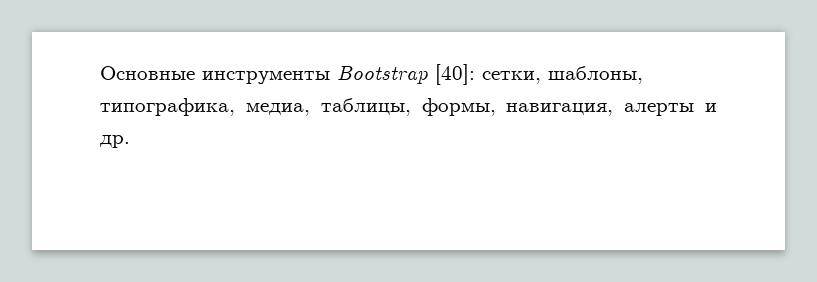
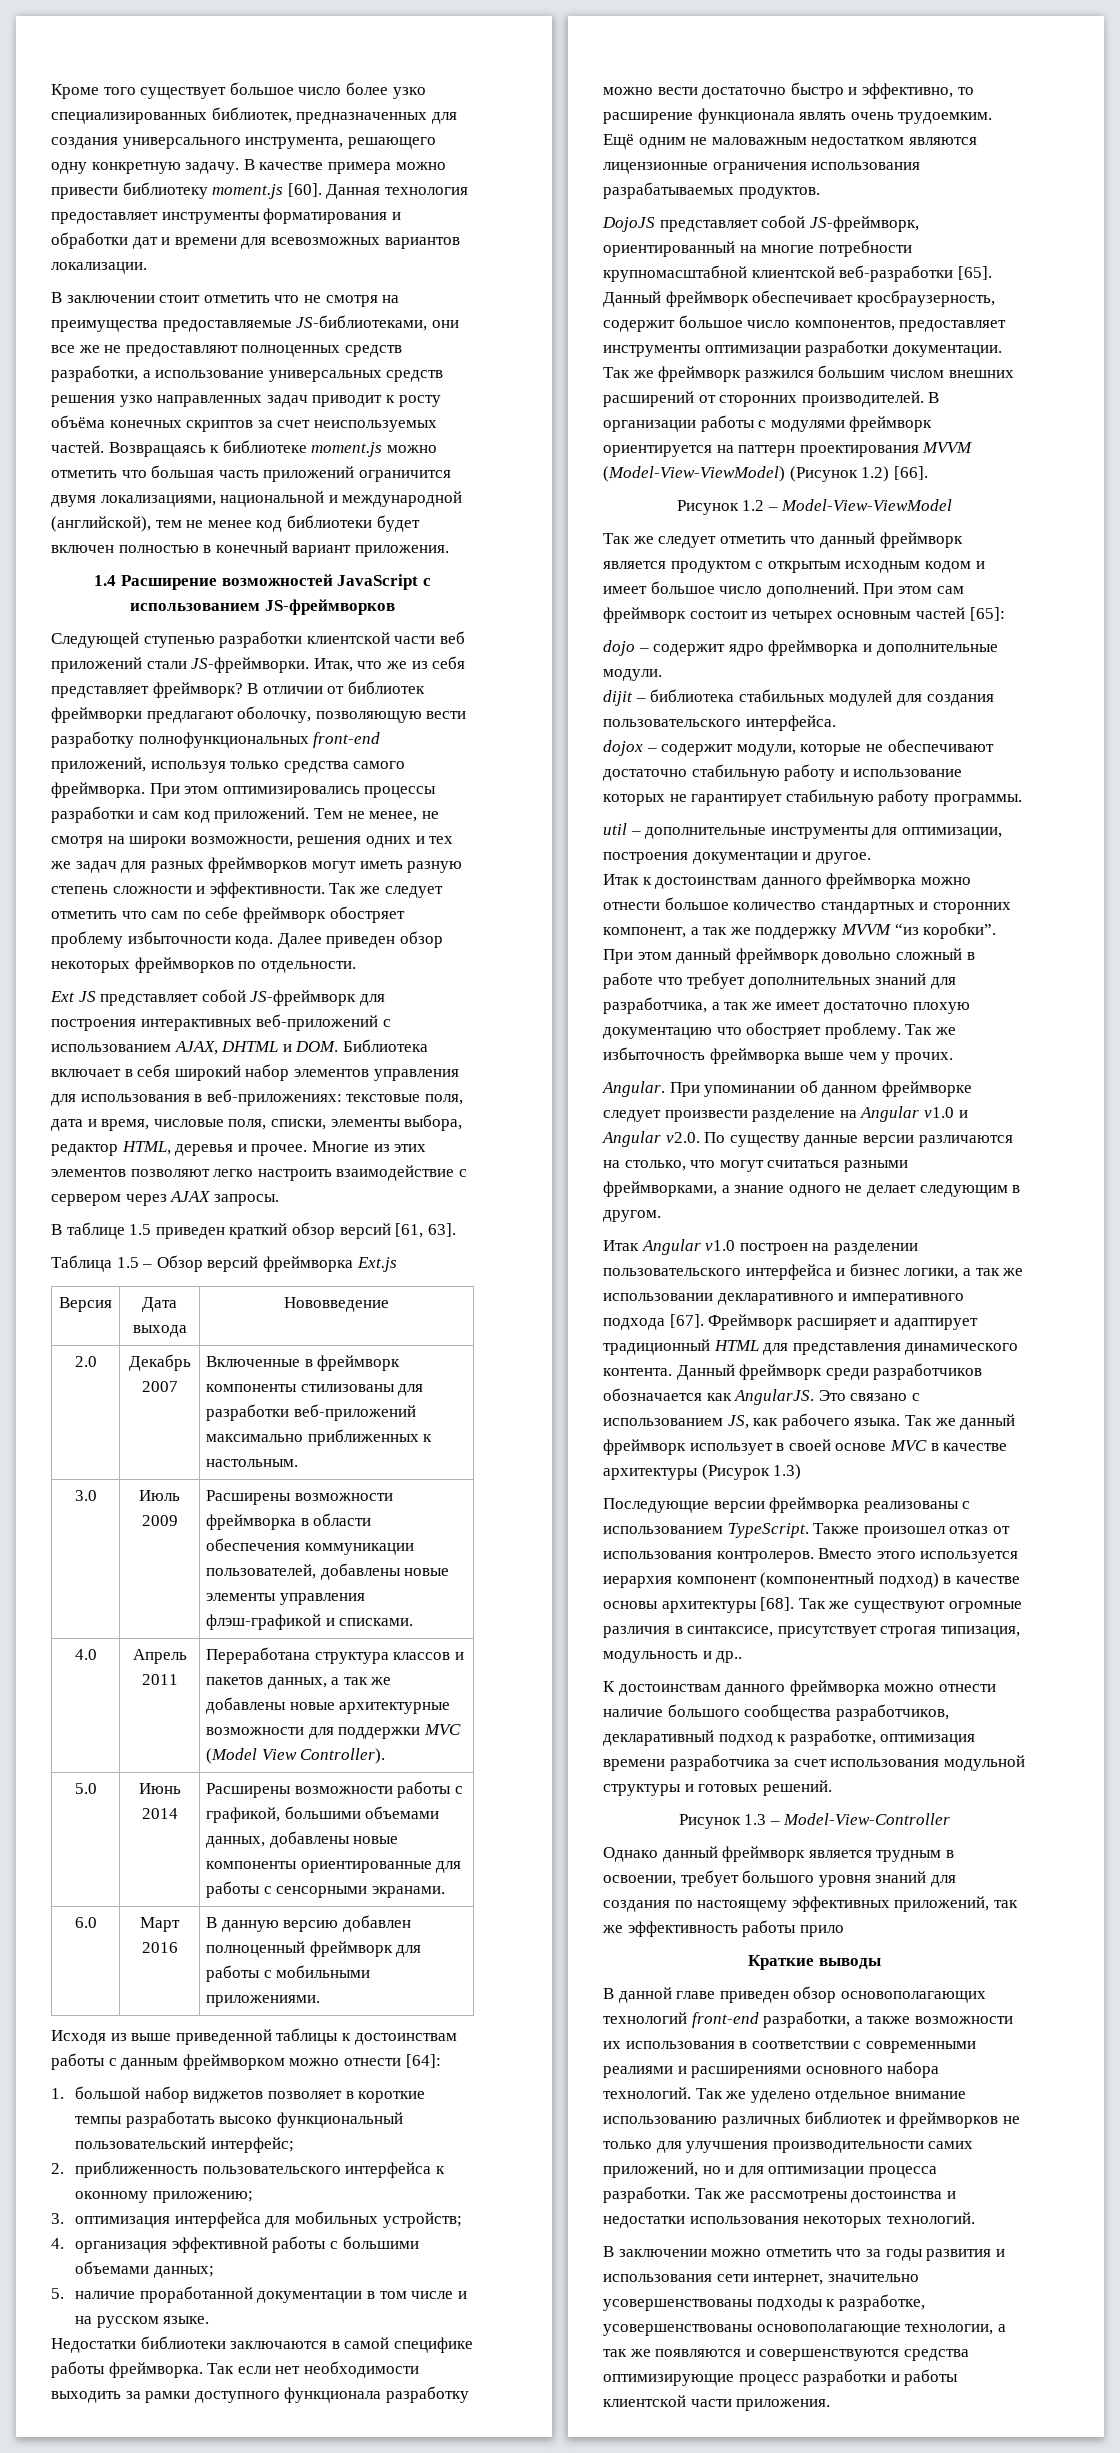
- Основные инструменты Bootstrap [40]: сетки, шаблоны, типографика, медиа, таблицы, формы, навигация, алерты и др.
+ Кроме того существует большое число более узко специализированных библиотек, предназначенных для создания универсального инструмента, решающего одну конкретную задачу. В качестве примера можно привести библиотеку moment.js [60]. Данная технология предоставляет инструменты форматирования и обработки дат и времени для всевозможных вариантов локализации.
+ В заключении стоит отметить что не смотря на преимущества предоставляемые JS-библиотеками, они все же не предоставляют полноценных средств разработки, а использование универсальных средств решения узко направленных задач приводит к росту объёма конечных скриптов за счет неиспользуемых частей. Возвращаясь к библиотеке moment.js можно отметить что большая часть приложений ограничится двумя локализациями, национальной и международной (английской), тем не менее код библиотеки будет включен полностью в конечный вариант приложения.
+ 1.4 Расширение возможностей JavaScript с использованием JS-фреймворков
+ Следующей ступенью разработки клиентской части веб приложений стали JS-фреймворки. Итак, что же из себя представляет фреймворк? В отличии от библиотек фреймворки предлагают оболочку, позволяющую вести разработку полнофункциональных front-end приложений, используя только средства самого фреймворка. При этом оптимизировались процессы разработки и сам код приложений. Тем не менее, не смотря на широки возможности, решения одних и тех же задач для разных фреймворков могут иметь разную степень сложности и эффективности. Так же следует отметить что сам по себе фреймворк обостряет проблему избыточности кода. Далее приведен обзор некоторых фреймворков по отдельности.
+ Ext JS представляет собой JS-фреймворк для построения интерактивных веб-приложений с использованием AJAX, DHTML и DOM. Библиотека включает в себя широкий набор элементов управления для использования в веб-приложениях: текстовые поля, дата и время, числовые поля, списки, элементы выбора, редактор HTML, деревья и прочее. Многие из этих элементов позволяют легко настроить взаимодействие с сервером через AJAX запросы.
+ В таблице 1.5 приведен краткий обзор версий [61, 63].
+ Таблица 1.5 – Обзор версий фреймворка Ext.js
+ Версия | Дата выхода | Нововведение
+ 2.0 | Декабрь 2007 | Включенные в фреймворк компоненты стилизованы для разработки веб-приложений максимально приближенных к настольным.
+ 3.0 | Июль 2009 | Расширены возможности фреймворка в области обеспечения коммуникации пользователей, добавлены новые элементы управления флэш-графикой и списками.
+ 4.0 | Апрель 2011 | Переработана структура классов и пакетов данных, а так же добавлены новые архитектурные возможности для поддержки MVC (Model View Controller).
+ 5.0 | Июнь 2014 | Расширены возможности работы с графикой, большими объемами данных, добавлены новые компоненты ориентированные для работы с сенсорными экранами.
+ 6.0 | Март 2016 | В данную версию добавлен полноценный фреймворк для работы с мобильными приложениями.
+ Исходя из выше приведенной таблицы к достоинствам работы с данным фреймворком можно отнести [64]:
+ 1. большой набор виджетов позволяет в короткие темпы разработать высоко функциональный пользовательский интерфейс;
+ 2. приближенность пользовательского интерфейса к оконному приложению;
+ 3. оптимизация интерфейса для мобильных устройств;
+ 4. организация эффективной работы с большими объемами данных;
+ 5. наличие проработанной документации в том числе и на русском языке.
+ Недостатки библиотеки заключаются в самой специфике работы фреймворка. Так если нет необходимости выходить за рамки доступного функционала разработку можно вести достаточно быстро и эффективно, то расширение функционала являть очень трудоемким. Ещё одним не маловажным недостатком являются лицензионные ограничения использования разрабатываемых продуктов.
+ DojoJS представляет собой JS-фреймворк, ориентированный на многие потребности крупномасштабной клиентской веб-разработки [65]. Данный фреймворк обеспечивает кросбраузерность, содержит большое число компонентов, предоставляет инструменты оптимизации разработки документации. Так же фреймворк разжился большим числом внешних расширений от сторонних производителей. В организации работы с модулями фреймворк ориентируется на паттерн проектирования MVVM (Model-View-ViewModel) (Рисунок 1.2) [66].
+ Рисунок 1.2 – Model-View-ViewModel
+ Так же следует отметить что данный фреймворк является продуктом с открытым исходным кодом и имеет большое число дополнений. При этом сам фреймворк состоит из четырех основным частей [65]:
+ dojo – содержит ядро фреймворка и дополнительные модули.
+ dijit – библиотека стабильных модулей для создания пользовательского интерфейса.
+ dojox – содержит модули, которые не обеспечивают достаточно стабильную работу и использование которых не гарантирует стабильную работу программы.
+ util – дополнительные инструменты для оптимизации, построения документации и другое.
+ Итак к достоинствам данного фреймворка можно отнести большое количество стандартных и сторонних компонент, а так же поддержку MVVM “из коробки”. При этом данный фреймворк довольно сложный в работе что требует дополнительных знаний для разработчика, а так же имеет достаточно плохую документацию что обостряет проблему. Так же избыточность фреймворка выше чем у прочих.
+ Angular. При упоминании об данном фреймворке следует произвести разделение на Angular v1.0 и Angular v2.0. По существу данные версии различаются на столько, что могут считаться разными фреймворками, а знание одного не делает следующим в другом.
+ Итак Angular v1.0 построен на разделении пользовательского интерфейса и бизнес логики, а так же использовании декларативного и императивного подхода [67]. Фреймворк расширяет и адаптирует традиционный HTML для представления динамического контента. Данный фреймворк среди разработчиков обозначается как AngularJS. Это связано с использованием JS, как рабочего языка. Так же данный фреймворк использует в своей основе MVC в качестве архитектуры (Рисурок 1.3)
+ Последующие версии фреймворка реализованы с использованием TypeScript. Также произошел отказ от использования контролеров. Вместо этого используется иерархия компонент (компонентный подход) в качестве основы архитектуры [68]. Так же существуют огромные различия в синтаксисе, присутствует строгая типизация, модульность и др..
+ К достоинствам данного фреймворка можно отнести наличие большого сообщества разработчиков, декларативный подход к разработке, оптимизация времени разработчика за счет использования модульной структуры и готовых решений.
+ Рисунок 1.3 – Model-View-Controller
+ Однако данный фреймворк является трудным в освоении, требует большого уровня знаний для создания по настоящему эффективных приложений, так же эффективность работы прило
+ Краткие выводы
+ В данной главе приведен обзор основополагающих технологий front-end разработки, а также возможности их использования в соответствии с современными реалиями и расширениями основного набора технологий. Так же уделено отдельное внимание использованию различных библиотек и фреймворков не только для улучшения производительности самих приложений, но и для оптимизации процесса разработки. Так же рассмотрены достоинства и недостатки использования некоторых технологий.
+ В заключении можно отметить что за годы развития и использования сети интернет, значительно усовершенствованы подходы к разработке, усовершенствованы основополагающие технологии, а так же появляются и совершенствуются средства оптимизирующие процесс разработки и работы клиентской части приложения.

